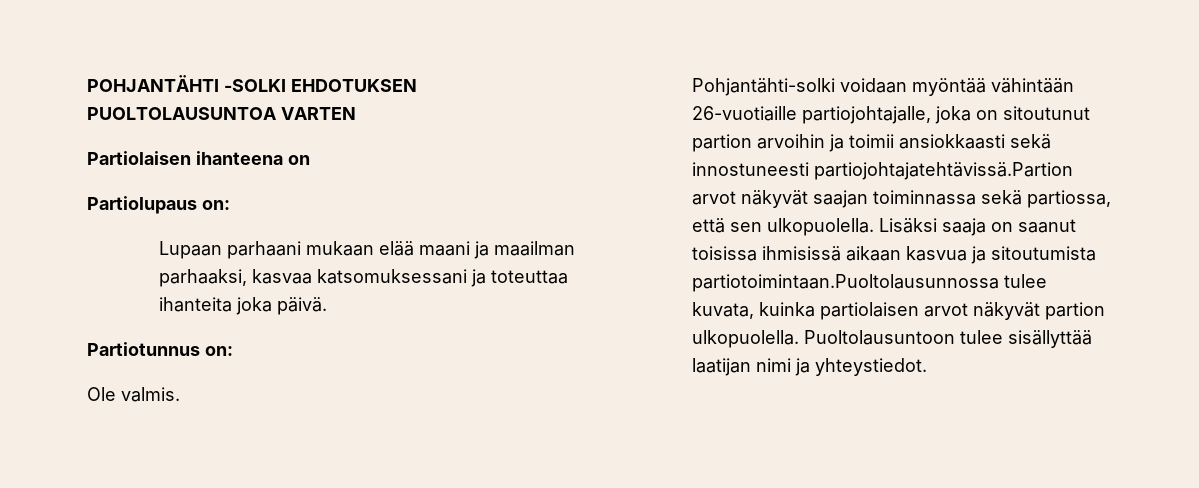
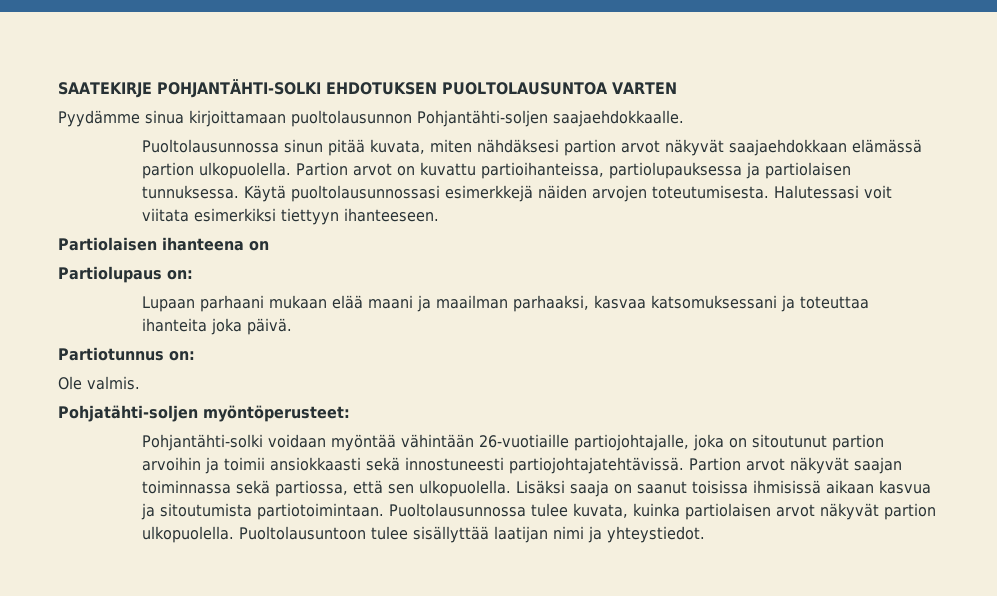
- POHJANTÄHTI -SOLKI EHDOTUKSEN PUOLTOLAUSUNTOA VARTEN
+ SAATEKIRJE POHJANTÄHTI-SOLKI EHDOTUKSEN PUOLTOLAUSUNTOA VARTEN
+ Pyydämme sinua kirjoittamaan puoltolausunnon Pohjantähti-soljen saajaehdokkaalle.
+ Puoltolausunnossa sinun pitää kuvata, miten nähdäksesi partion arvot näkyvät saajaehdokkaan elämässä partion ulkopuolella. Partion arvot on kuvattu partioihanteissa, partiolupauksessa ja partiolaisen tunnuksessa. Käytä puoltolausunnossasi esimerkkejä näiden arvojen toteutumisesta. Halutessasi voit viitata esimerkiksi tiettyyn ihanteeseen.
+ Pohjatähti-soljen myöntöperusteet:
- Pohjantähti-solki voidaan myöntää vähintään 26-vuotiaille partiojohtajalle, joka on sitoutunut partion arvoihin ja toimii ansiokkaasti sekä innostuneesti partiojohtajatehtävissä.Partion arvot näkyvät saajan toiminnassa sekä partiossa, että sen ulkopuolella.
+ Pohjantähti-solki voidaan myöntää vähintään 26-vuotiaille partiojohtajalle, joka on sitoutunut partion arvoihin ja toimii ansiokkaasti sekä innostuneesti partiojohtajatehtävissä. Partion arvot näkyvät saajan toiminnassa sekä partiossa, että sen ulkopuolella.
- Lisäksi saaja on saanut toisissa ihmisissä aikaan kasvua ja sitoutumista partiotoimintaan.Puoltolausunnossa tulee kuvata, kuinka partiolaisen arvot näkyvät partion ulkopuolella.
+ Lisäksi saaja on saanut toisissa ihmisissä aikaan kasvua ja sitoutumista partiotoimintaan. Puoltolausunnossa tulee kuvata, kuinka partiolaisen arvot näkyvät partion ulkopuolella.

